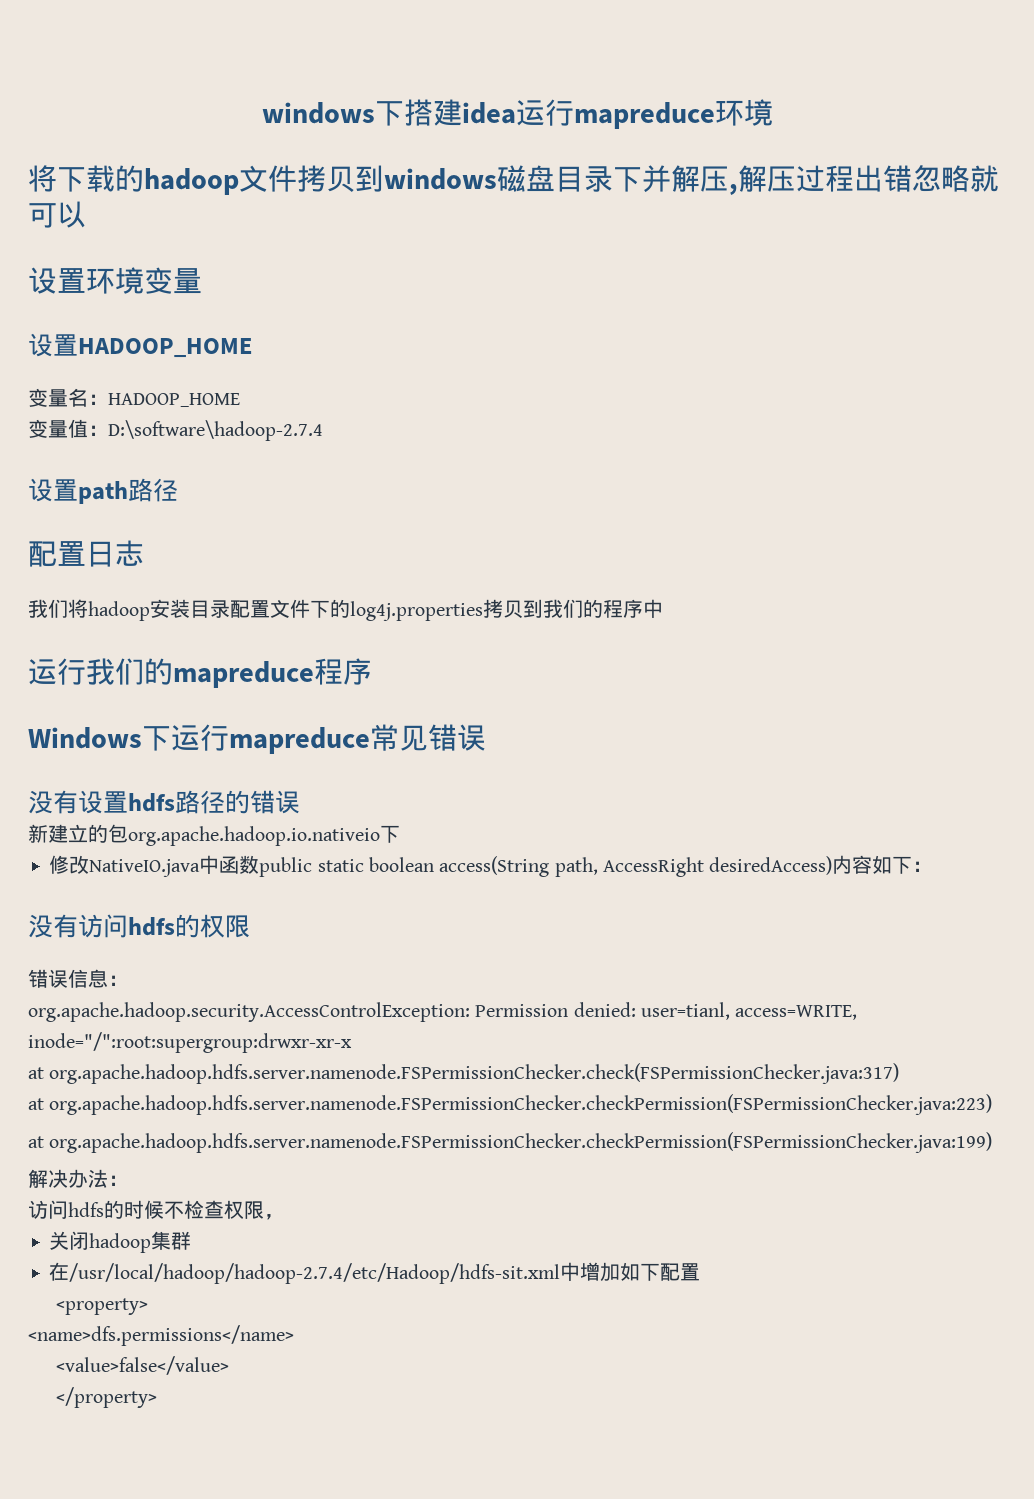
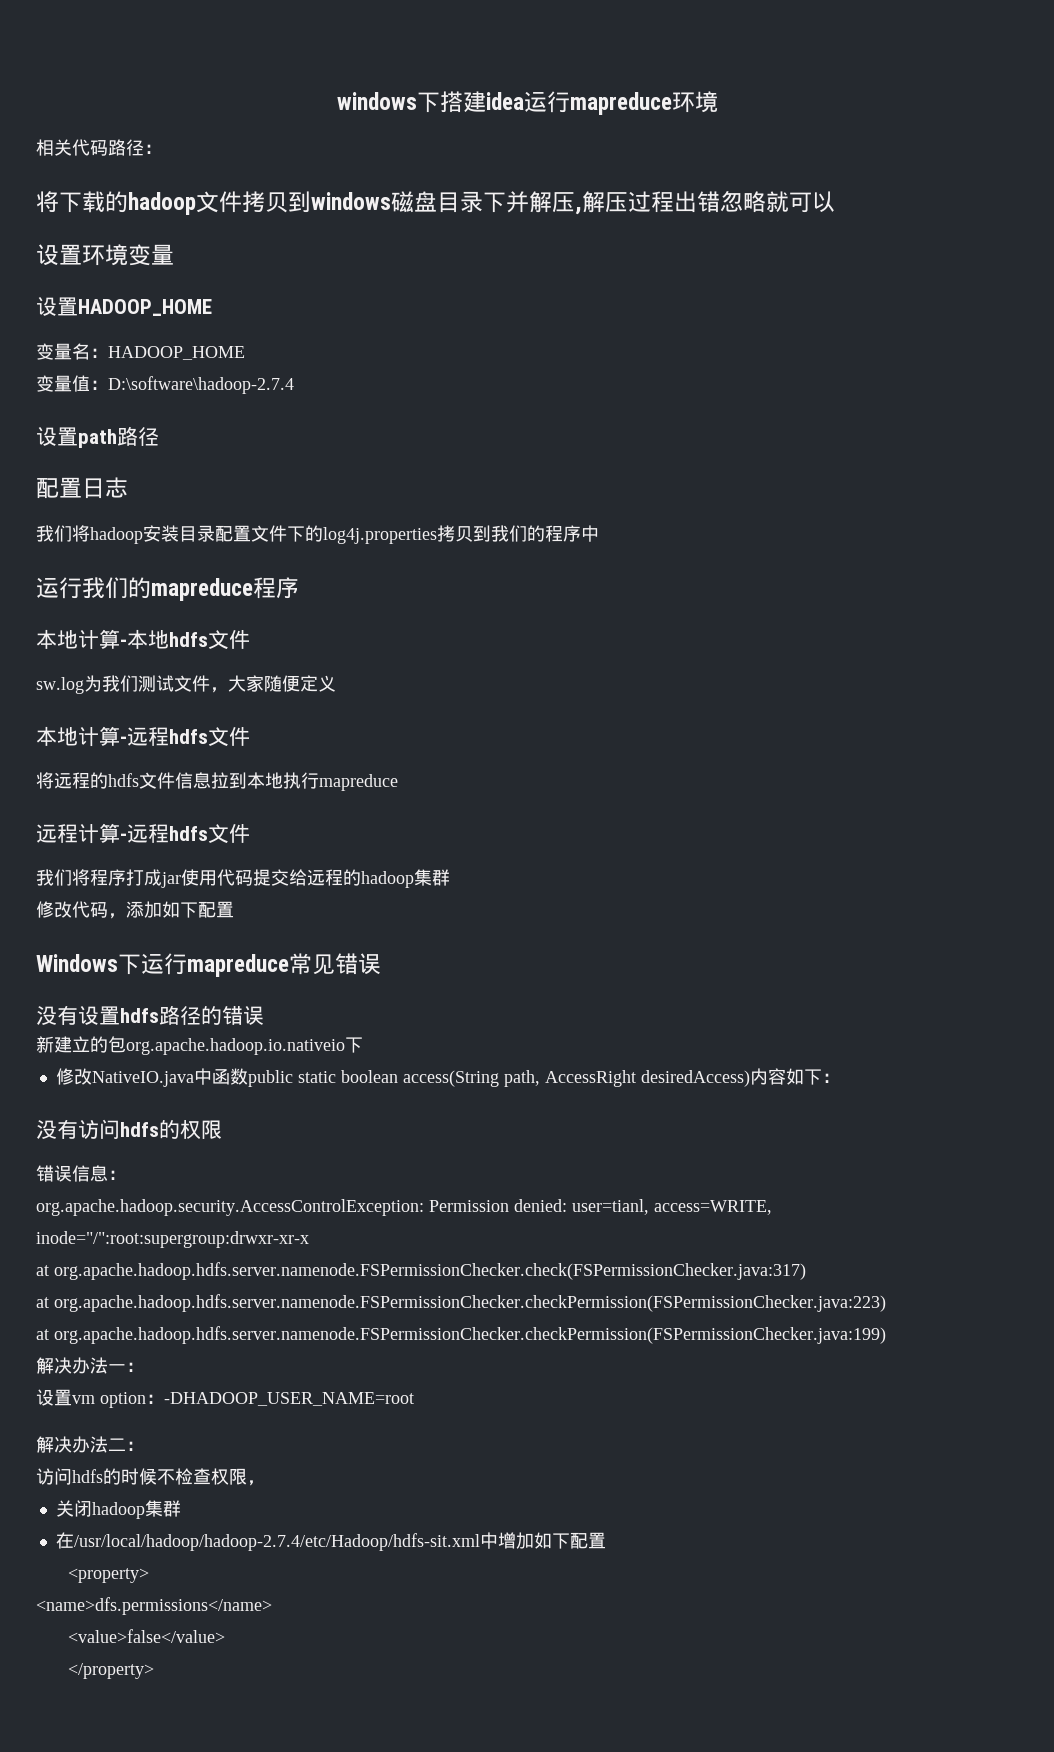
+ 相关代码路径：
+ 本地计算-本地hdfs文件
+ sw.log为我们测试文件，大家随便定义
+ 本地计算-远程hdfs文件
+ 将远程的hdfs文件信息拉到本地执行mapreduce
+ 远程计算-远程hdfs文件
+ 我们将程序打成jar使用代码提交给远程的hadoop集群
+ 修改代码，添加如下配置
- 解决办法：
+ 解决办法一：
+ 设置vm option：-DHADOOP_USER_NAME=root
+ 解决办法二：

